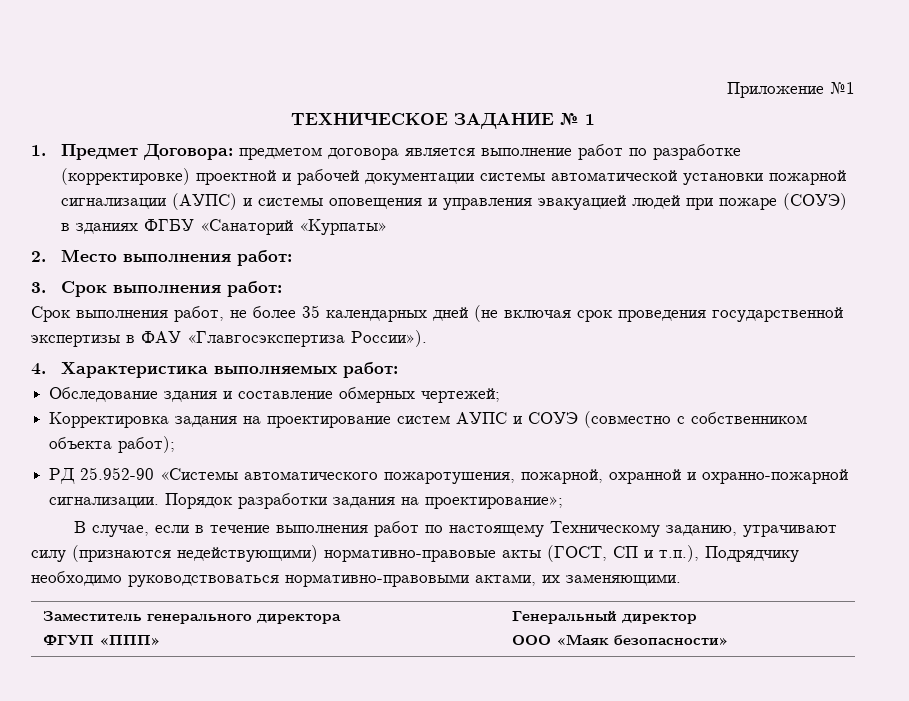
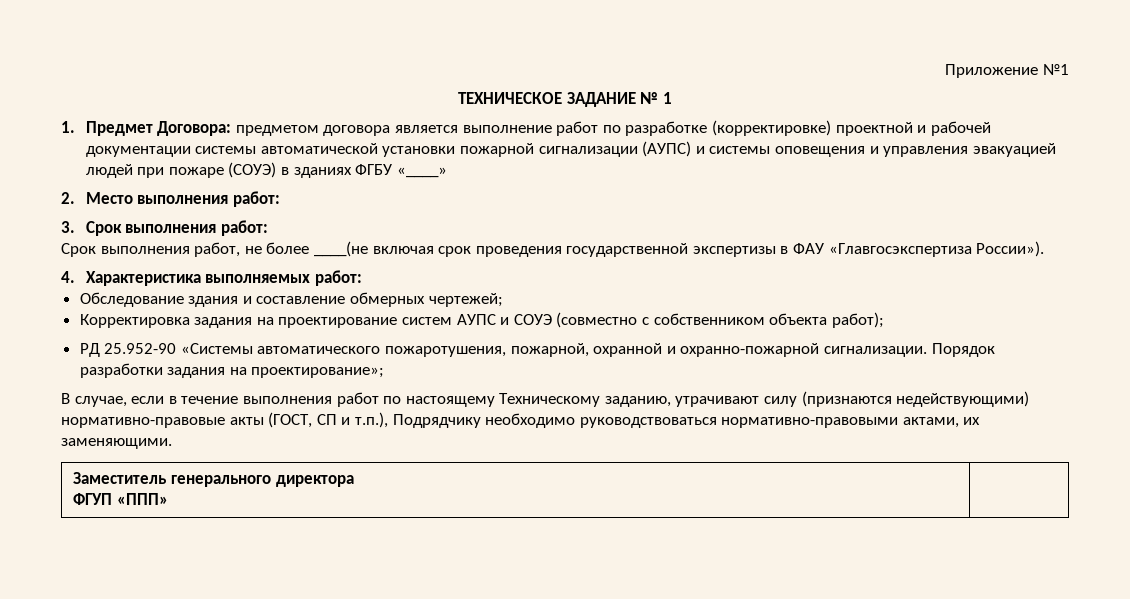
- 1. Предмет Договора: предметом договора является выполнение работ по разработке (корректировке) проектной и рабочей документации системы автоматической установки пожарной сигнализации (АУПС) и системы оповещения и управления эвакуацией людей при пожаре (СОУЭ) в зданиях ФГБУ «Санаторий «Курпаты»
+ 1. Предмет Договора: предметом договора является выполнение работ по разработке (корректировке) проектной и рабочей документации системы автоматической установки пожарной сигнализации (АУПС) и системы оповещения и управления эвакуацией людей при пожаре (СОУЭ) в зданиях ФГБУ «____»
- Срок выполнения работ, не более 35 календарных дней (не включая срок проведения государственной экспертизы в ФАУ «Главгосэкспертиза России»).
+ Срок выполнения работ, не более ____(не включая срок проведения государственной экспертизы в ФАУ «Главгосэкспертиза России»).
  Заместитель генерального директора
- ФГУП «ППП» | Генеральный директор
- ООО «Маяк безопасности»
+ ФГУП «ППП» |

